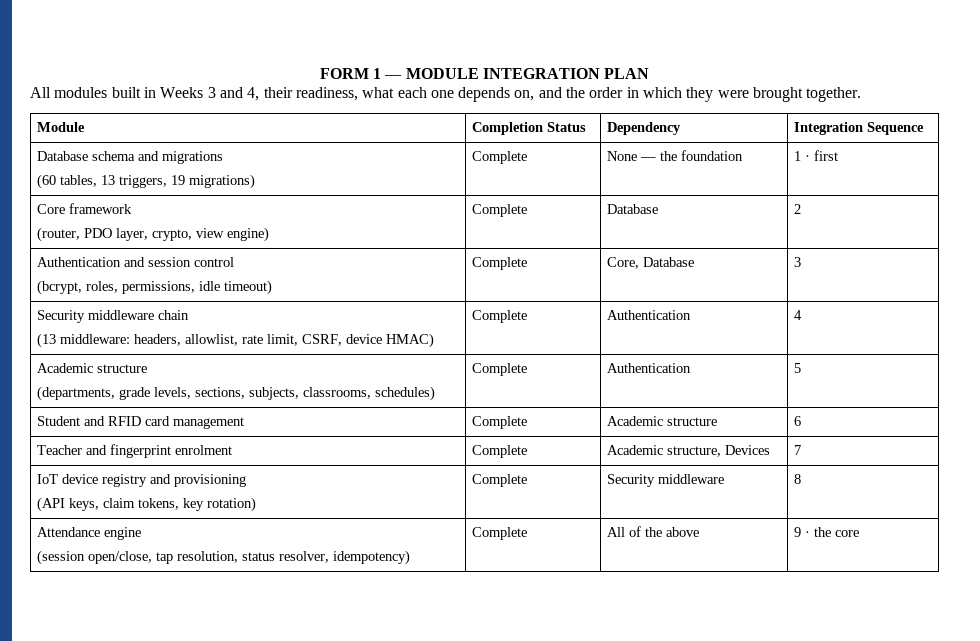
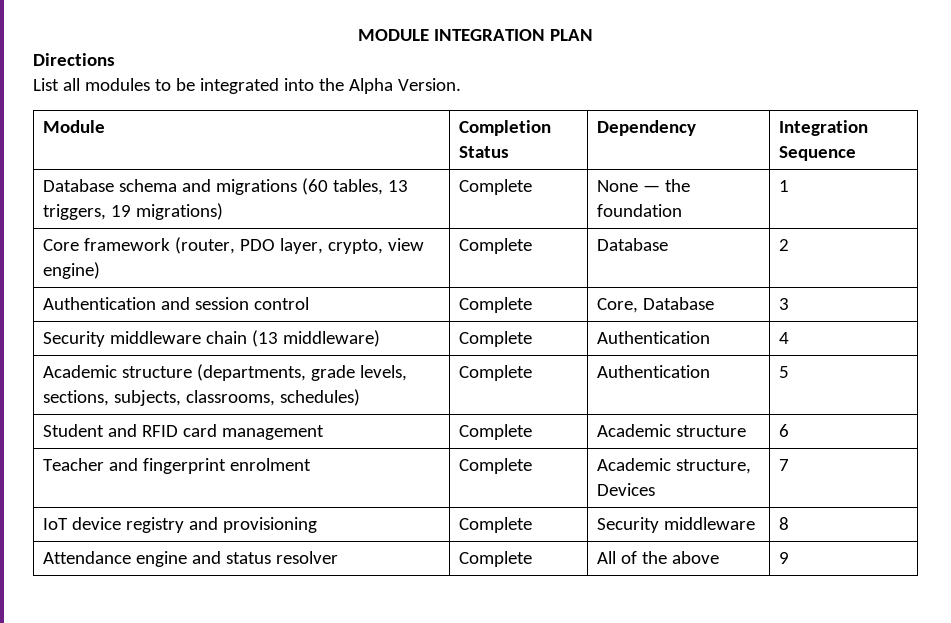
- FORM 1 — MODULE INTEGRATION PLAN
+ MODULE INTEGRATION PLAN
- All modules built in Weeks 3 and 4, their readiness, what each one depends on, and the order in which they were brought together.
+ Directions
+ List all modules to be integrated into the Alpha Version.
- Database schema and migrations
- (60 tables, 13 triggers, 19 migrations) | Complete | None — the foundation | 1 · first
+ Database schema and migrations (60 tables, 13 triggers, 19 migrations) | Complete | None — the foundation | 1
- Core framework
- (router, PDO layer, crypto, view engine) | Complete | Database | 2
+ Core framework (router, PDO layer, crypto, view engine) | Complete | Database | 2
- Authentication and session control
- (bcrypt, roles, permissions, idle timeout) | Complete | Core, Database | 3
+ Authentication and session control | Complete | Core, Database | 3
- Security middleware chain
- (13 middleware: headers, allowlist, rate limit, CSRF, device HMAC) | Complete | Authentication | 4
- Academic structure
- (departments, grade levels, sections, subjects, classrooms, schedules) | Complete | Authentication | 5
+ Security middleware chain (13 middleware) | Complete | Authentication | 4
+ Academic structure (departments, grade levels, sections, subjects, classrooms, schedules) | Complete | Authentication | 5
- IoT device registry and provisioning
- (API keys, claim tokens, key rotation) | Complete | Security middleware | 8
+ IoT device registry and provisioning | Complete | Security middleware | 8
- Attendance engine
- (session open/close, tap resolution, status resolver, idempotency) | Complete | All of the above | 9 · the core
+ Attendance engine and status resolver | Complete | All of the above | 9

